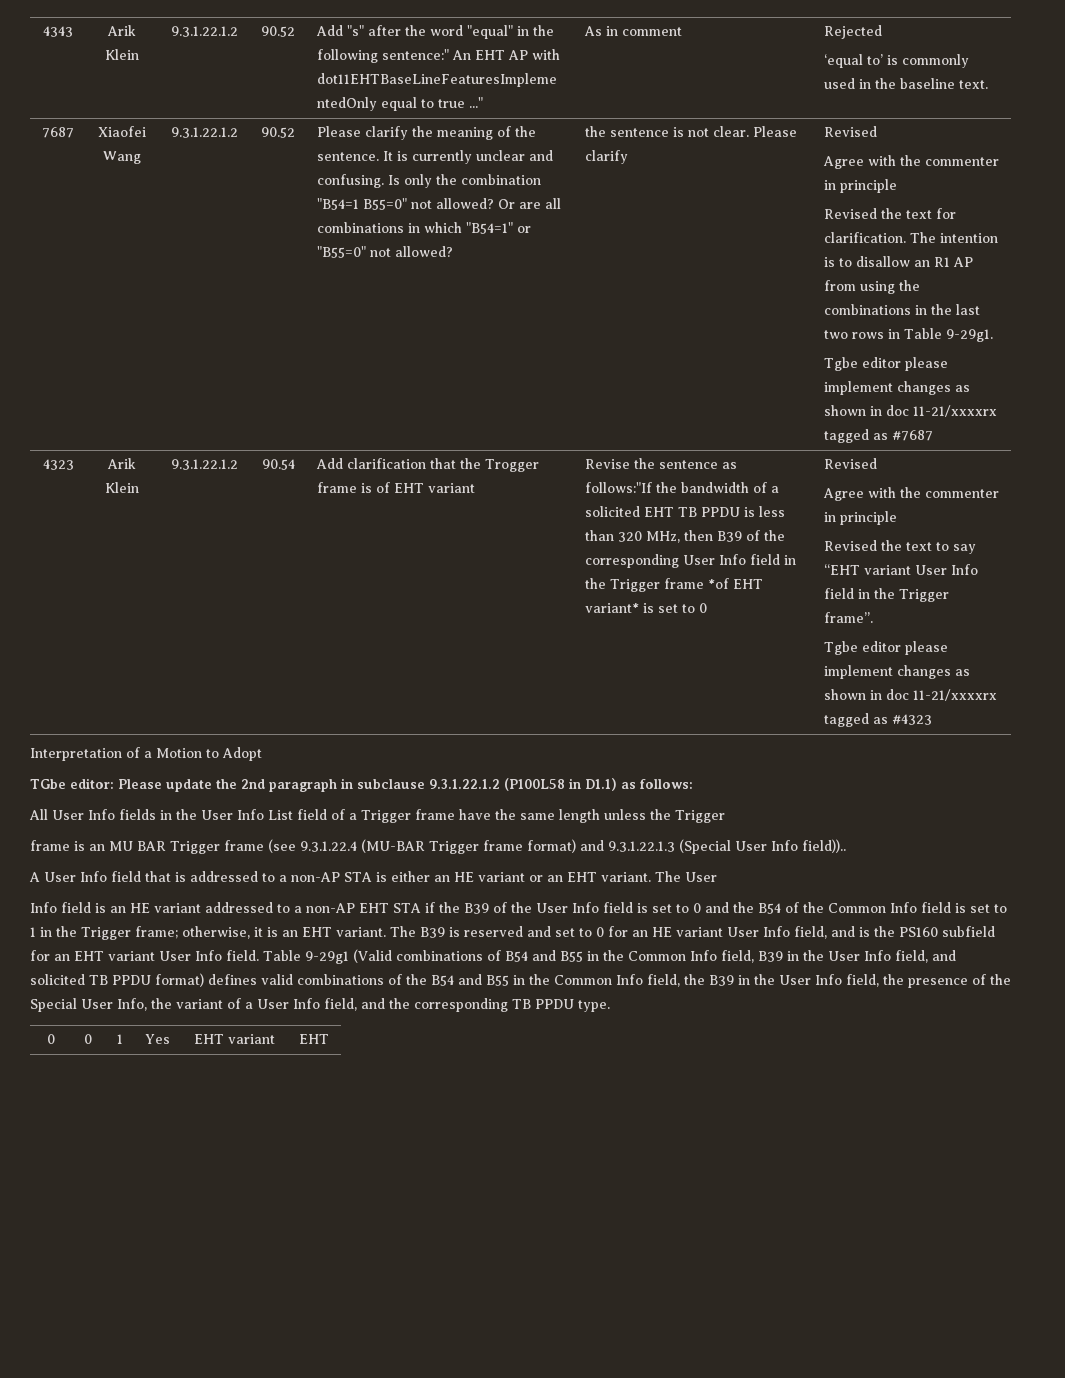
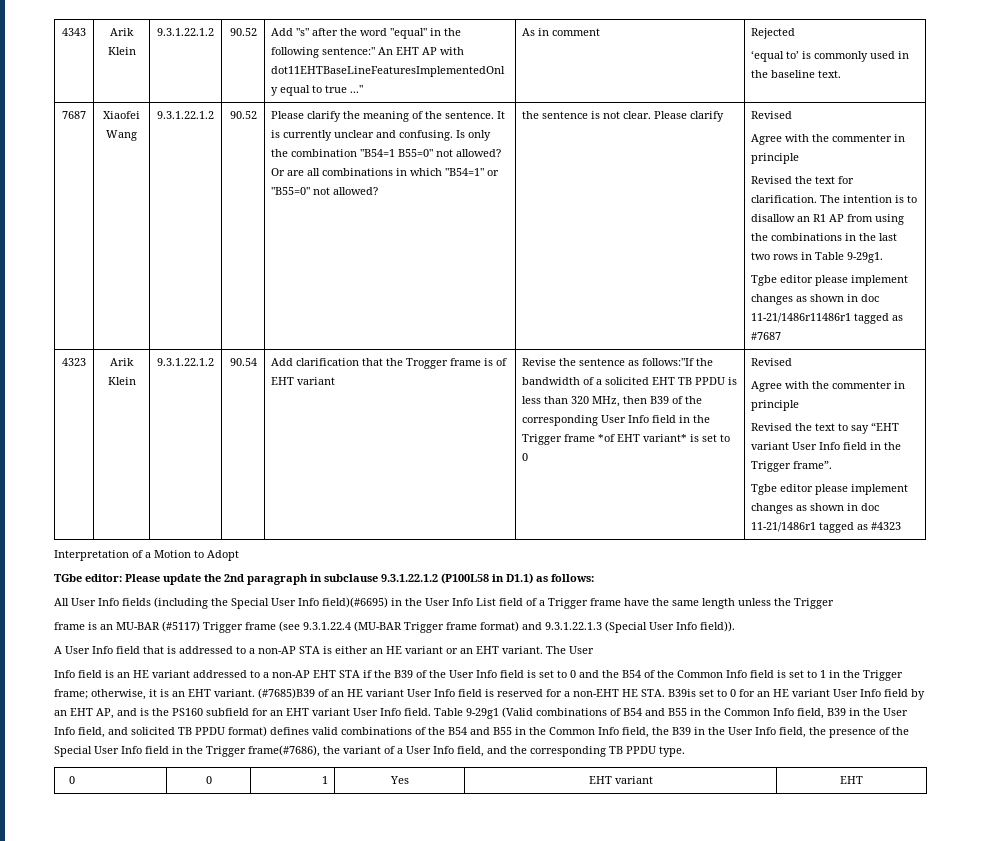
- Tgbe editor please implement changes as shown in doc 11-21/xxxxrx tagged as #7687
+ Tgbe editor please implement changes as shown in doc 11-21/1486r11486r1 tagged as #7687
- Tgbe editor please implement changes as shown in doc 11-21/xxxxrx tagged as #4323
+ Tgbe editor please implement changes as shown in doc 11-21/1486r1 tagged as #4323
- All User Info fields in the User Info List field of a Trigger frame have the same length unless the Trigger
+ All User Info fields (including the Special User Info field)(#6695) in the User Info List field of a Trigger frame have the same length unless the Trigger
- frame is an MU BAR Trigger frame (see 9.3.1.22.4 (MU-BAR Trigger frame format) and 9.3.1.22.1.3 (Special User Info field))..
+ frame is an MU-BAR (#5117) Trigger frame (see 9.3.1.22.4 (MU-BAR Trigger frame format) and 9.3.1.22.1.3 (Special User Info field)).
- The B39 is reserved and set to 0 for an HE variant User Info field, and is the PS160 subfield for an EHT variant User Info field.
+ (#7685)B39 of an HE variant User Info field is reserved for a non-EHT HE STA. B39is set to 0 for an HE variant User Info field by an EHT AP, and is the PS160 subfield for an EHT variant User Info field.
- Table 9-29g1 (Valid combinations of B54 and B55 in the Common Info field, B39 in the User Info field, and solicited TB PPDU format) defines valid combinations of the B54 and B55 in the Common Info field, the B39 in the User Info field, the presence of the Special User Info, the variant of a User Info field, and the corresponding TB PPDU type.
+ Table 9-29g1 (Valid combinations of B54 and B55 in the Common Info field, B39 in the User Info field, and solicited TB PPDU format) defines valid combinations of the B54 and B55 in the Common Info field, the B39 in the User Info field, the presence of the Special User Info field in the Trigger frame(#7686), the variant of a User Info field, and the corresponding TB PPDU type.

